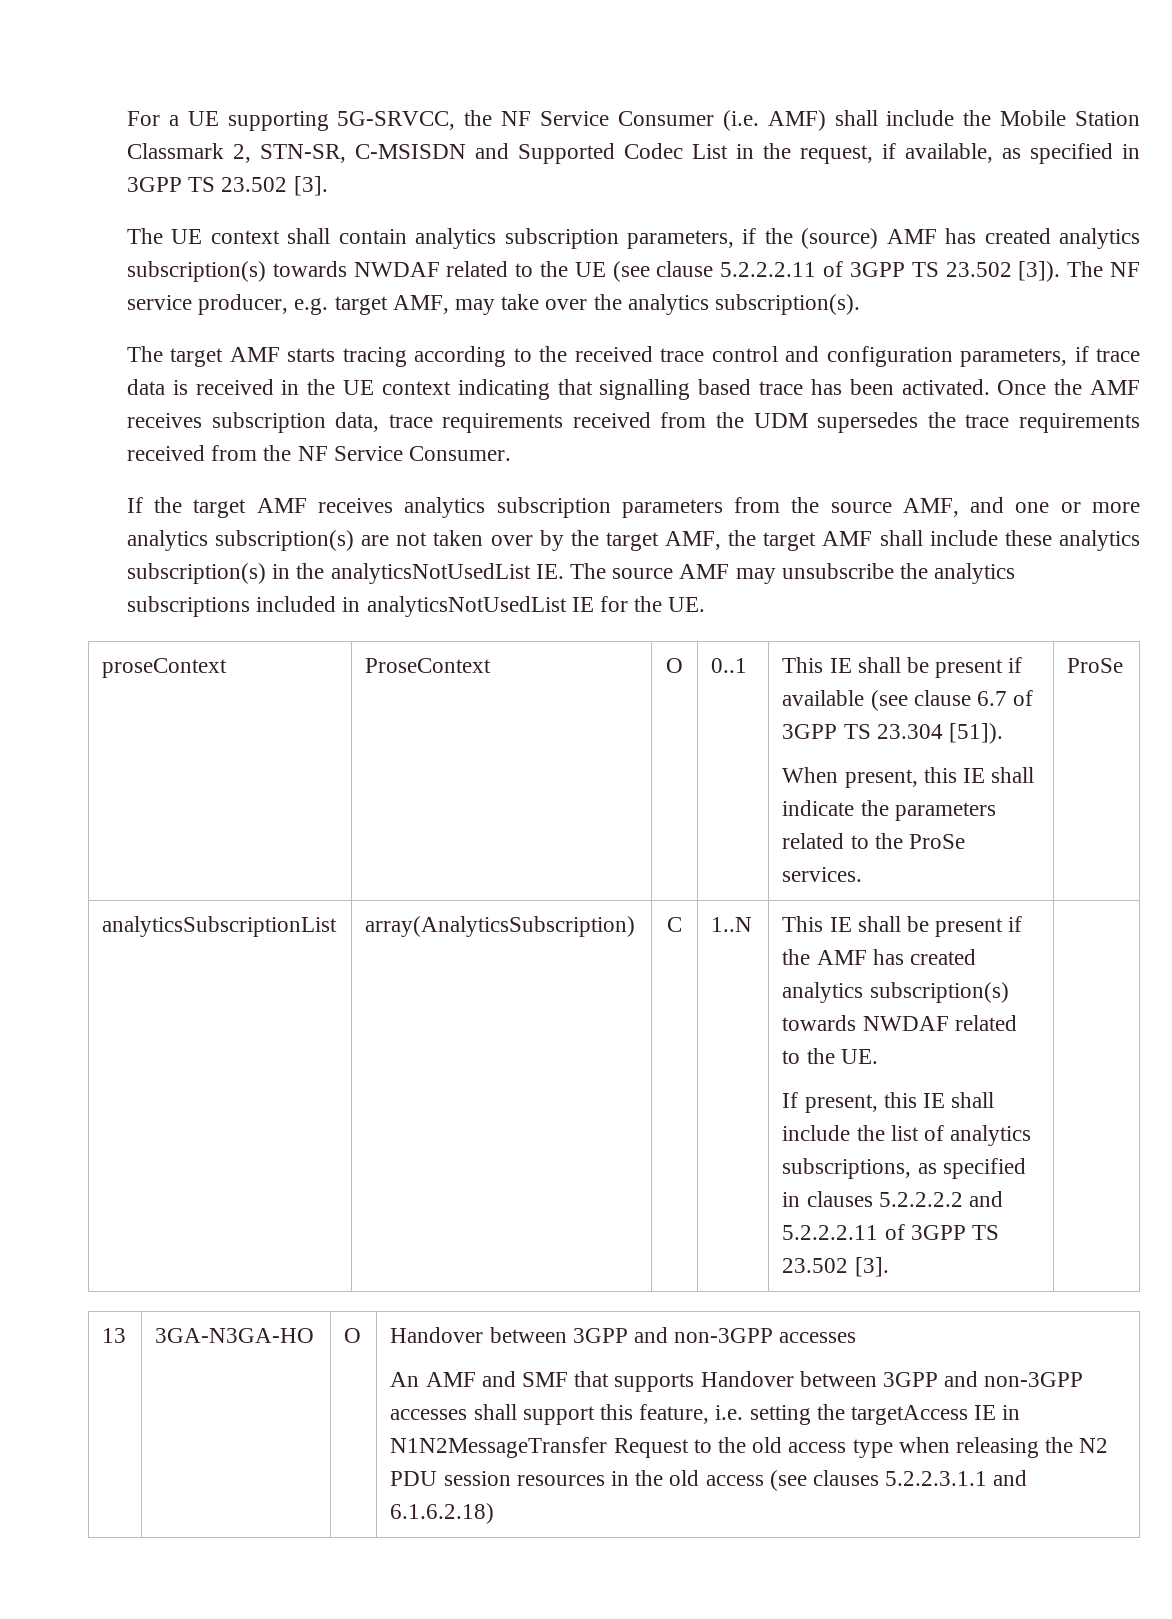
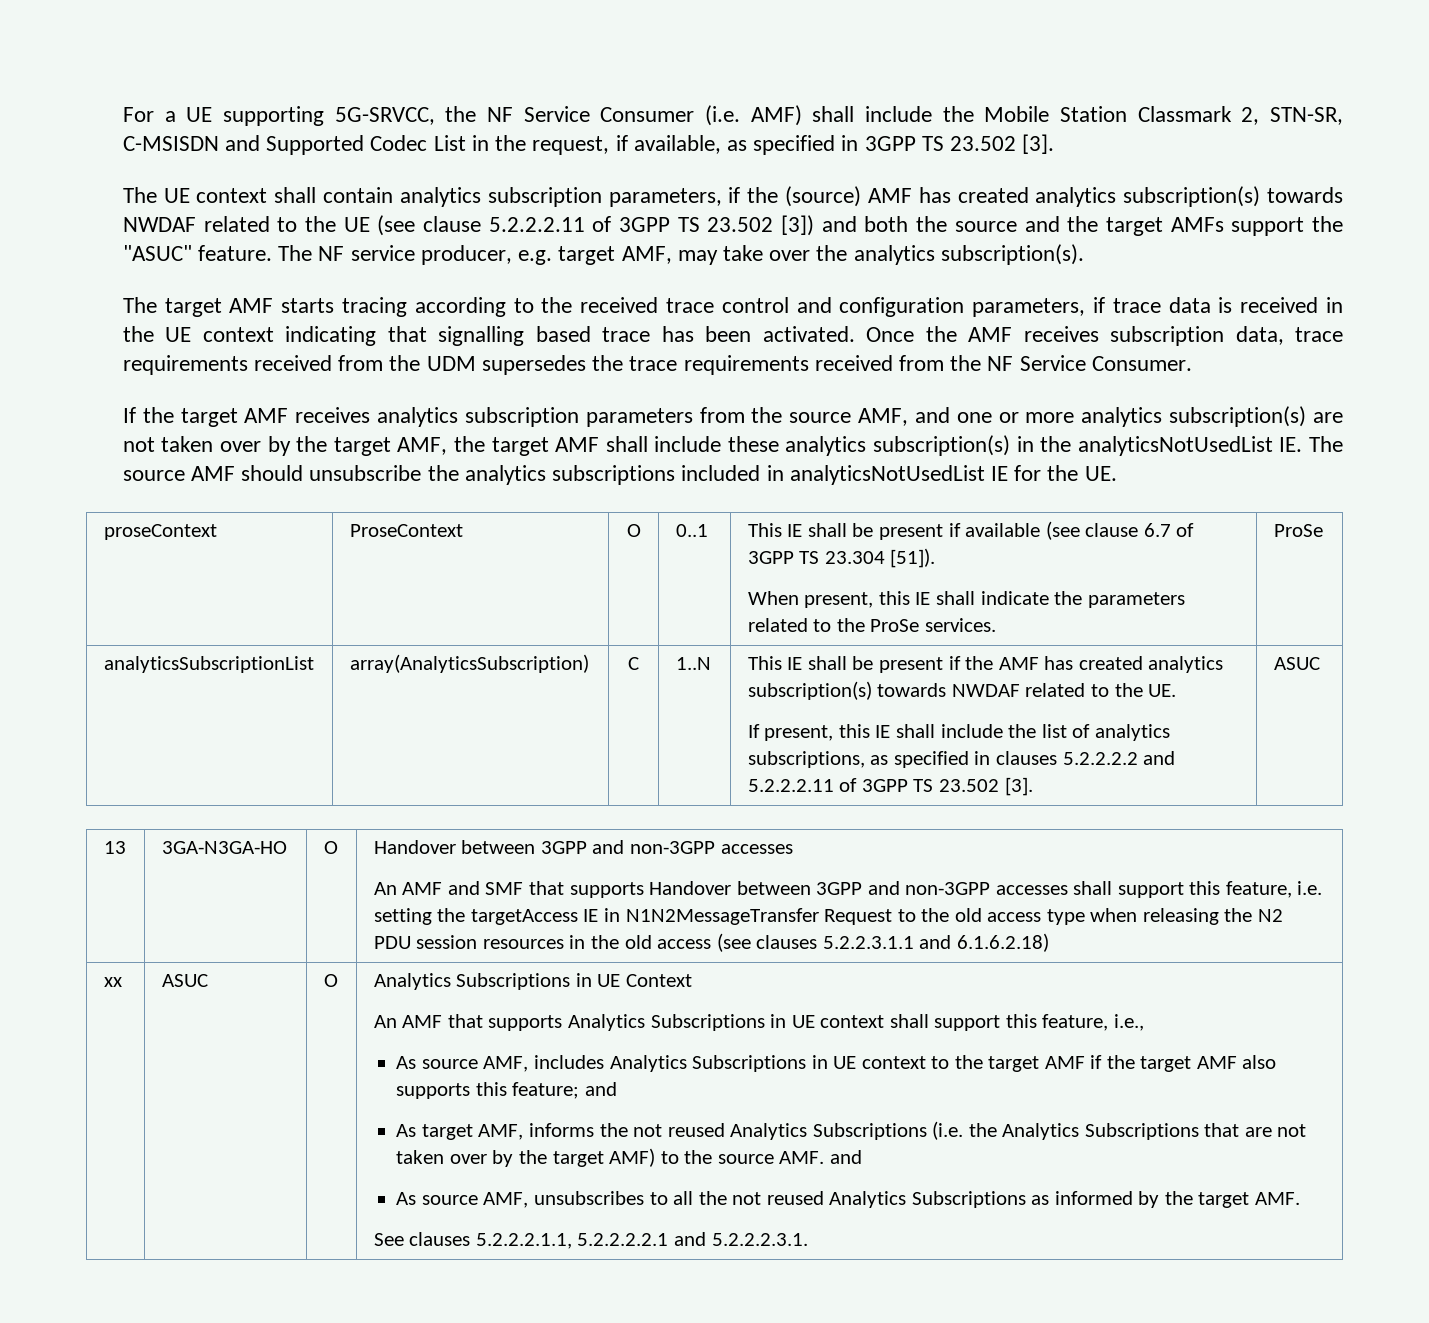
- The UE context shall contain analytics subscription parameters, if the (source) AMF has created analytics subscription(s) towards NWDAF related to the UE (see clause 5.2.2.2.11 of 3GPP TS 23.502 [3]).
+ The UE context shall contain analytics subscription parameters, if the (source) AMF has created analytics subscription(s) towards NWDAF related to the UE (see clause 5.2.2.2.11 of 3GPP TS 23.502 [3]) and both the source and the target AMFs support the "ASUC" feature.
- If the target AMF receives analytics subscription parameters from the source AMF, and one or more analytics subscription(s) are not taken over by the target AMF, the target AMF shall include these analytics subscription(s) in the analyticsNotUsedList IE. The source AMF may unsubscribe the analytics subscriptions included in analyticsNotUsedList IE for the UE.
+ If the target AMF receives analytics subscription parameters from the source AMF, and one or more analytics subscription(s) are not taken over by the target AMF, the target AMF shall include these analytics subscription(s) in the analyticsNotUsedList IE. The source AMF should unsubscribe the analytics subscriptions included in analyticsNotUsedList IE for the UE.
- If present, this IE shall include the list of analytics subscriptions, as specified in clauses 5.2.2.2.2 and 5.2.2.2.11 of 3GPP TS 23.502 [3].
+ If present, this IE shall include the list of analytics subscriptions, as specified in clauses 5.2.2.2.2 and 5.2.2.2.11 of 3GPP TS 23.502 [3]. | ASUC
+ xx | ASUC | O | Analytics Subscriptions in UE Context
+ An AMF that supports Analytics Subscriptions in UE context shall support this feature, i.e.,
+ As source AMF, includes Analytics Subscriptions in UE context to the target AMF if the target AMF also supports this feature; and
+ As target AMF, informs the not reused Analytics Subscriptions (i.e. the Analytics Subscriptions that are not taken over by the target AMF) to the source AMF. and
+ As source AMF, unsubscribes to all the not reused Analytics Subscriptions as informed by the target AMF.
+ See clauses 5.2.2.2.1.1, 5.2.2.2.2.1 and 5.2.2.2.3.1.

